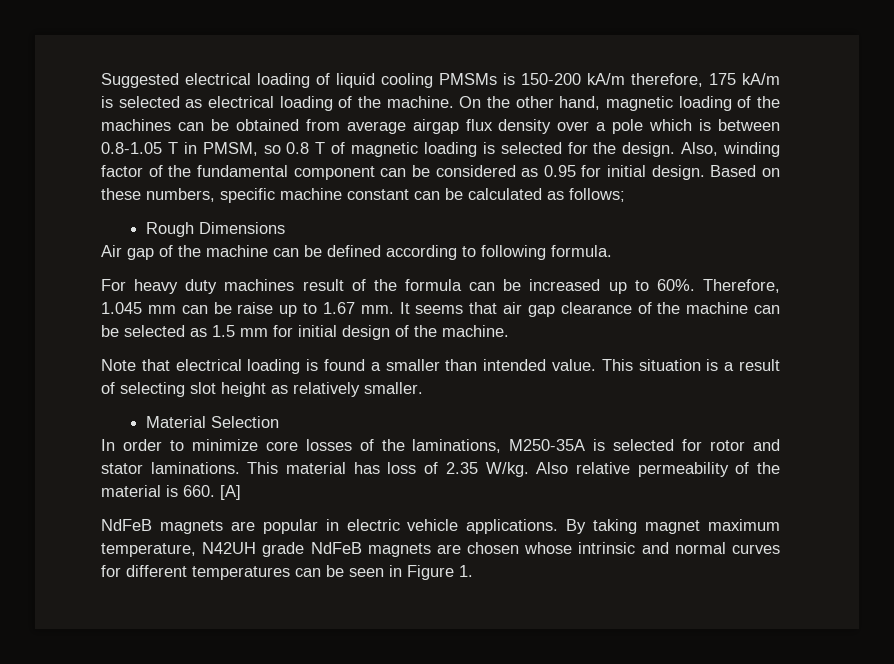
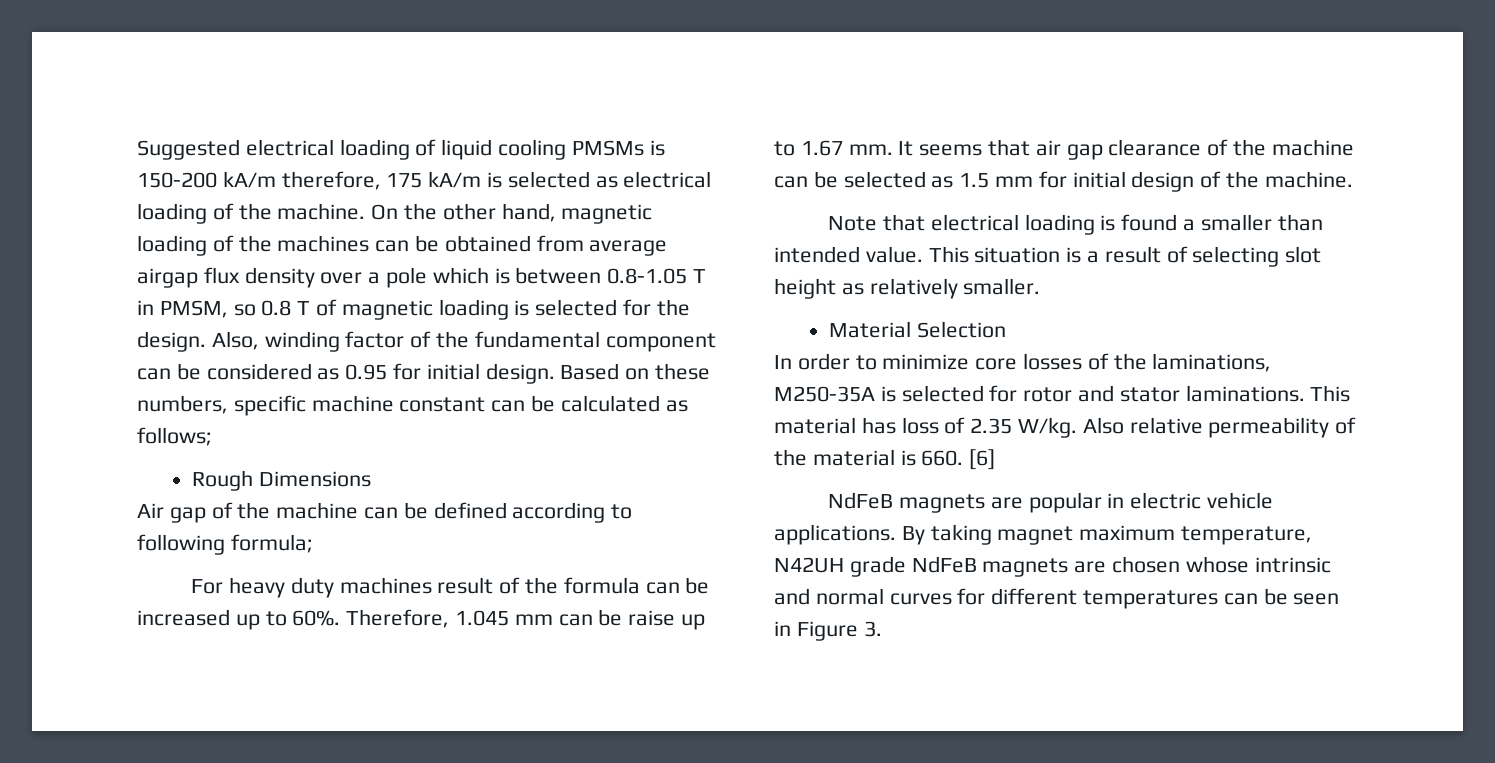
- Air gap of the machine can be defined according to following formula.
+ Air gap of the machine can be defined according to following formula;
- Also relative permeability of the material is 660. [A]
+ Also relative permeability of the material is 660. [6]
- By taking magnet maximum temperature, N42UH grade NdFeB magnets are chosen whose intrinsic and normal curves for different temperatures can be seen in Figure 1.
+ By taking magnet maximum temperature, N42UH grade NdFeB magnets are chosen whose intrinsic and normal curves for different temperatures can be seen in Figure 3.

